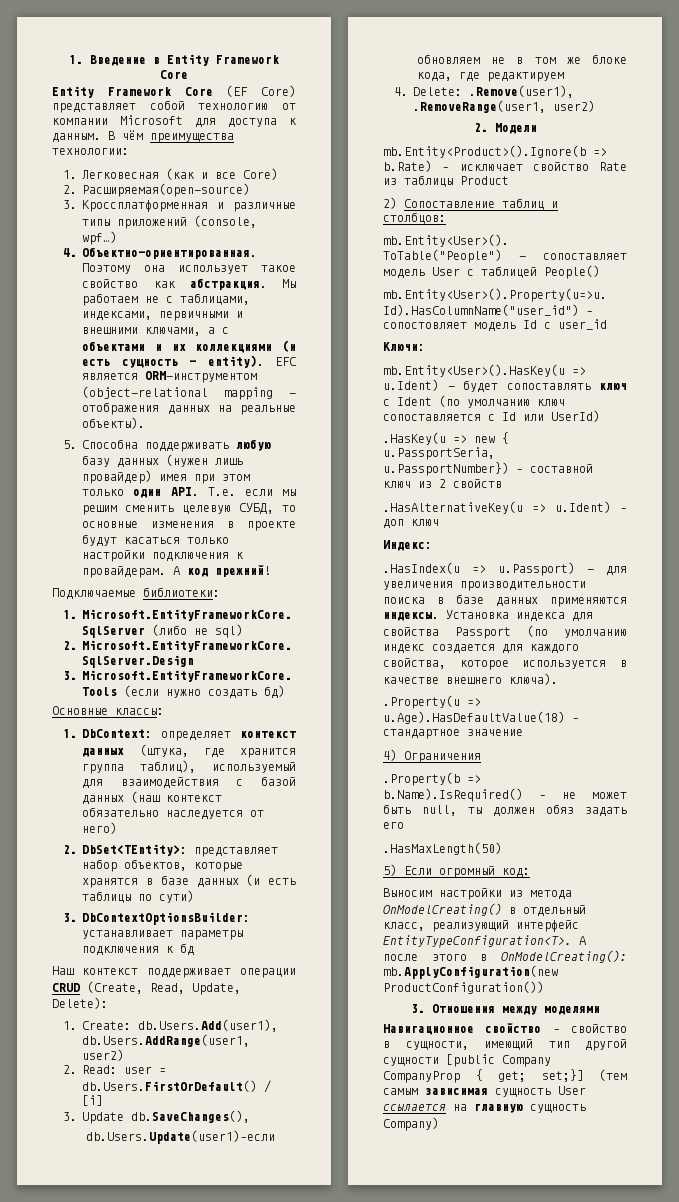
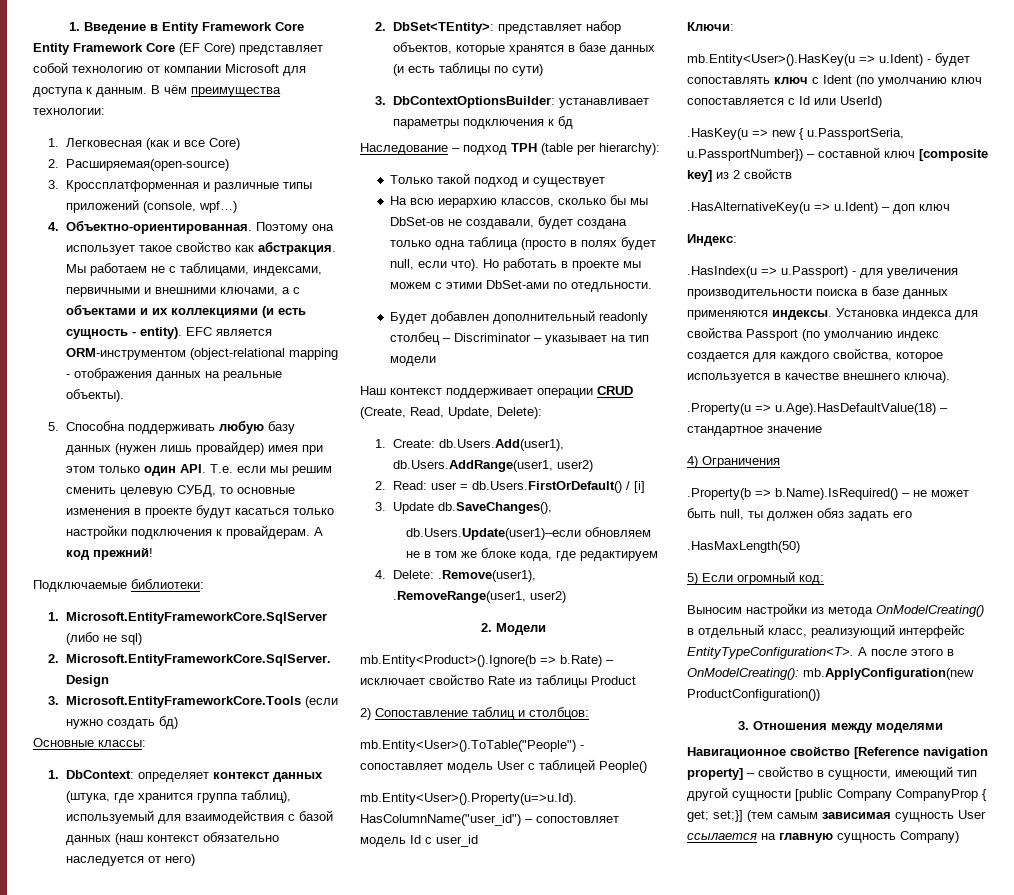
+ Наследование – подход TPH (table per hierarchy):
+ Только такой подход и существует
+ На всю иерархию классов, сколько бы мы DbSet-ов не создавали, будет создана только одна таблица (просто в полях будет null, если что). Но работать в проекте мы можем с этими DbSet-ами по отедльности.
+ Будет добавлен дополнительный readonly столбец – Discriminator – указывает на тип модели
- .HasKey(u => new { u.PassportSeria, u.PassportNumber}) – составной ключ из 2 свойств
+ .HasKey(u => new { u.PassportSeria, u.PassportNumber}) – составной ключ [composite key] из 2 свойств
- Навигационное свойство – свойство в сущности, имеющий тип другой сущности [public Company CompanyProp { get; set;}] (тем самым зависимая сущность User ссылается на главную сущность Company)
+ Навигационное свойство [Reference navigation property] – свойство в сущности, имеющий тип другой сущности [public Company CompanyProp { get; set;}] (тем самым зависимая сущность User ссылается на главную сущность Company)

